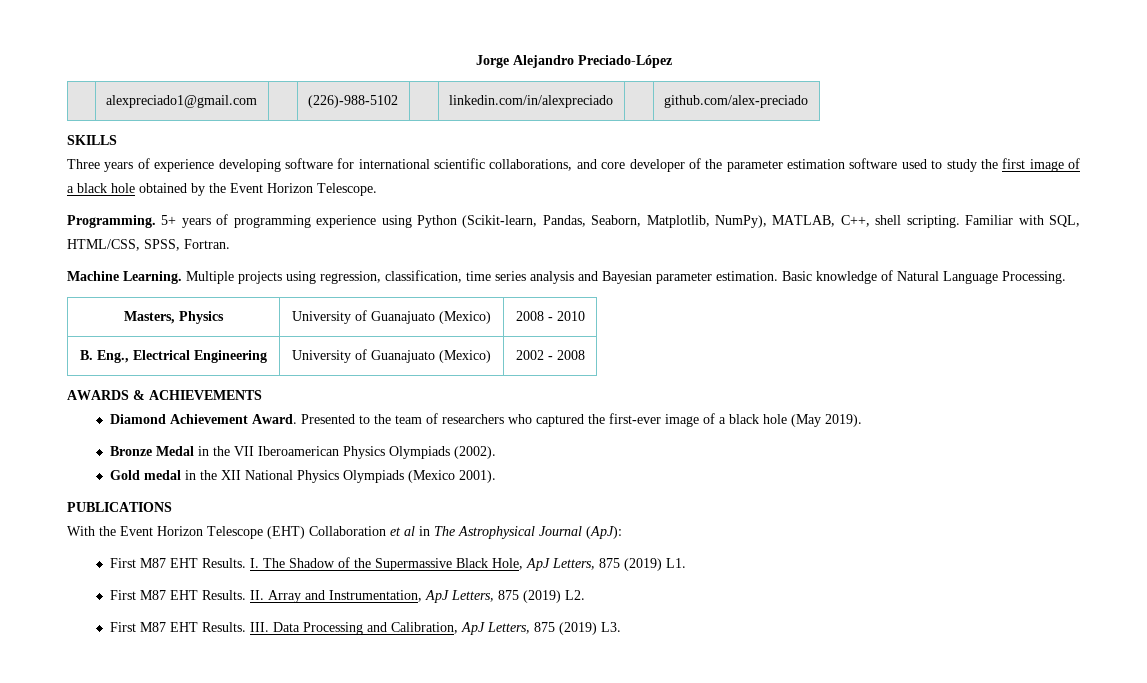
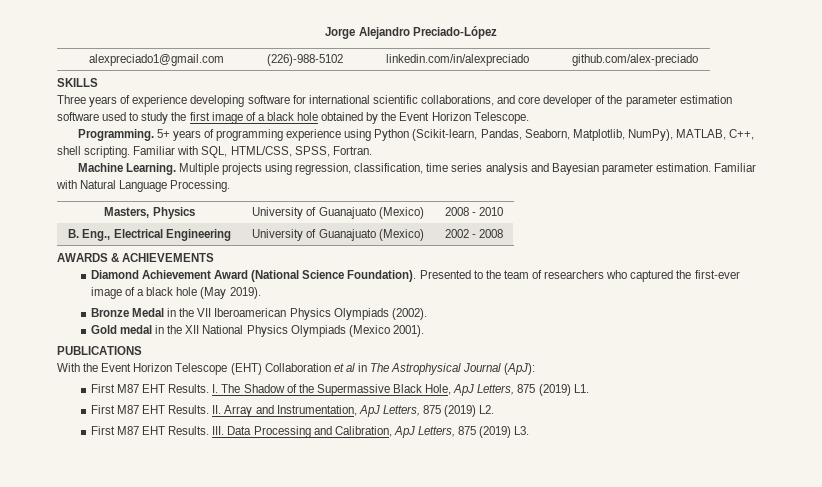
- Basic knowledge of Natural Language Processing.
+ Familiar with Natural Language Processing.
- Diamond Achievement Award.
+ Diamond Achievement Award (National Science Foundation).

